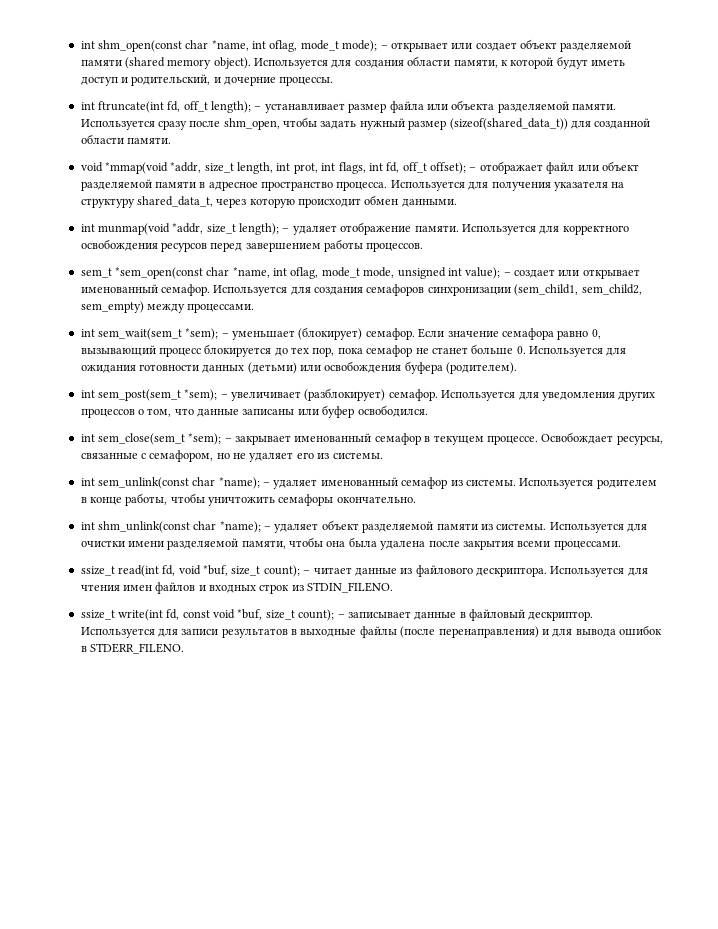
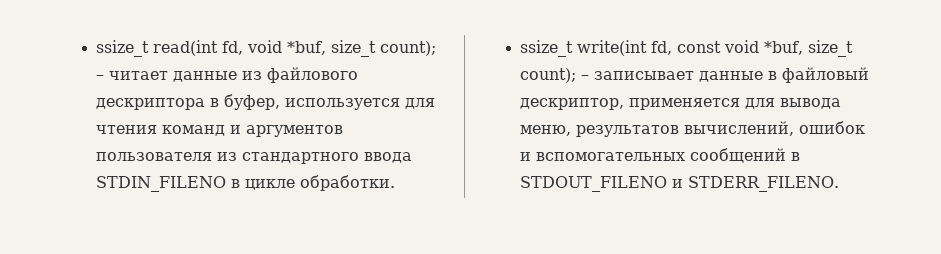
- int shm_open(const char *name, int oflag, mode_t mode); – открывает или создает объект разделяемой памяти (shared memory object). Используется для создания области памяти, к которой будут иметь доступ и родительский, и дочерние процессы.
- int ftruncate(int fd, off_t length); – устанавливает размер файла или объекта разделяемой памяти. Используется сразу после shm_open, чтобы задать нужный размер (sizeof(shared_data_t)) для созданной области памяти.
- void *mmap(void *addr, size_t length, int prot, int flags, int fd, off_t offset); – отображает файл или объект разделяемой памяти в адресное пространство процесса. Используется для получения указателя на структуру shared_data_t, через которую происходит обмен данными.
- int munmap(void *addr, size_t length); – удаляет отображение памяти. Используется для корректного освобождения ресурсов перед завершением работы процессов.
- sem_t *sem_open(const char *name, int oflag, mode_t mode, unsigned int value); – создает или открывает именованный семафор. Используется для создания семафоров синхронизации (sem_child1, sem_child2, sem_empty) между процессами.
- int sem_wait(sem_t *sem); – уменьшает (блокирует) семафор. Если значение семафора равно 0, вызывающий процесс блокируется до тех пор, пока семафор не станет больше 0. Используется для ожидания готовности данных (детьми) или освобождения буфера (родителем).
- int sem_post(sem_t *sem); – увеличивает (разблокирует) семафор. Используется для уведомления других процессов о том, что данные записаны или буфер освободился.
- int sem_close(sem_t *sem); – закрывает именованный семафор в текущем процессе. Освобождает ресурсы, связанные с семафором, но не удаляет его из системы.
- int sem_unlink(const char *name); – удаляет именованный семафор из системы. Используется родителем в конце работы, чтобы уничтожить семафоры окончательно.
- int shm_unlink(const char *name); – удаляет объект разделяемой памяти из системы. Используется для очистки имени разделяемой памяти, чтобы она была удалена после закрытия всеми процессами.
- ssize_t read(int fd, void *buf, size_t count); – читает данные из файлового дескриптора. Используется для чтения имен файлов и входных строк из STDIN_FILENO.
+ ssize_t read(int fd, void *buf, size_t count); – читает данные из файлового дескриптора в буфер, используется для чтения команд и аргументов пользователя из стандартного ввода STDIN_FILENO в цикле обработки.
- ssize_t write(int fd, const void *buf, size_t count); – записывает данные в файловый дескриптор. Используется для записи результатов в выходные файлы (после перенаправления) и для вывода ошибок в STDERR_FILENO.
+ ssize_t write(int fd, const void *buf, size_t count); – записывает данные в файловый дескриптор, применяется для вывода меню, результатов вычислений, ошибок и вспомогательных сообщений в STDOUT_FILENO и STDERR_FILENO.

